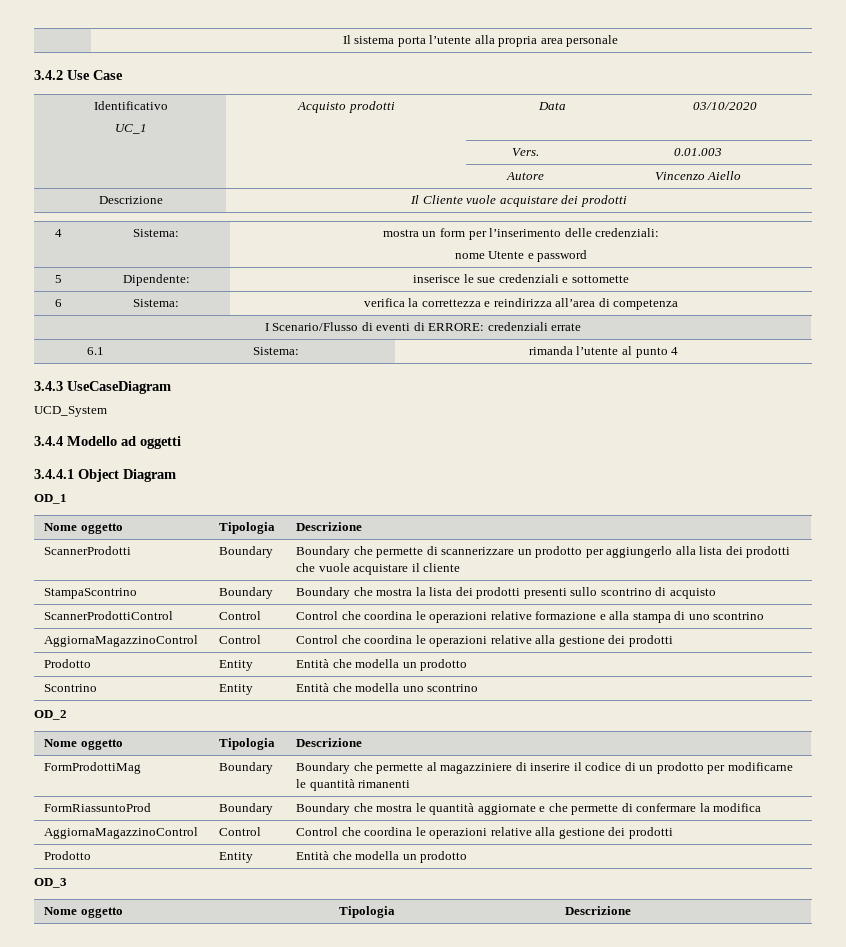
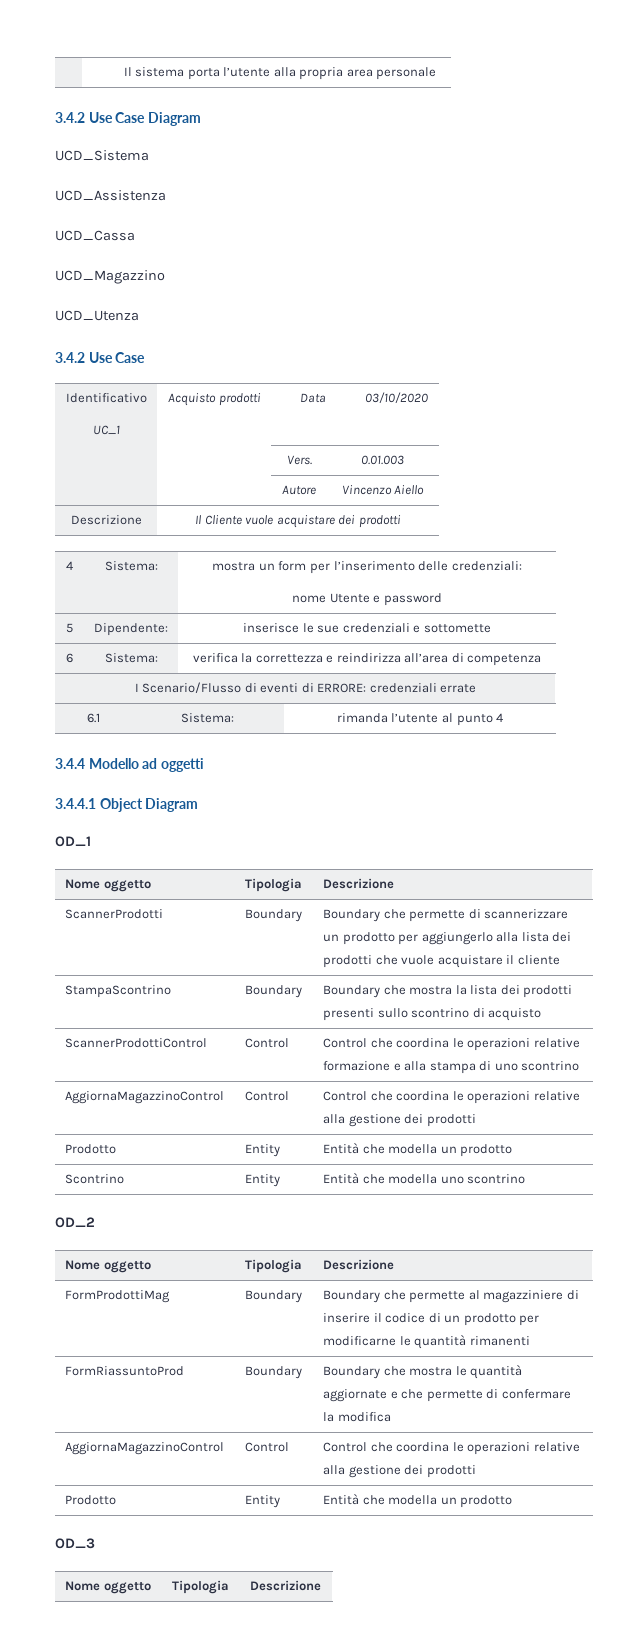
+ 3.4.2 Use Case Diagram
+ UCD_Sistema
+ UCD_Assistenza
+ UCD_Cassa
+ UCD_Magazzino
+ UCD_Utenza
- 3.4.3 UseCaseDiagram
- UCD_System

